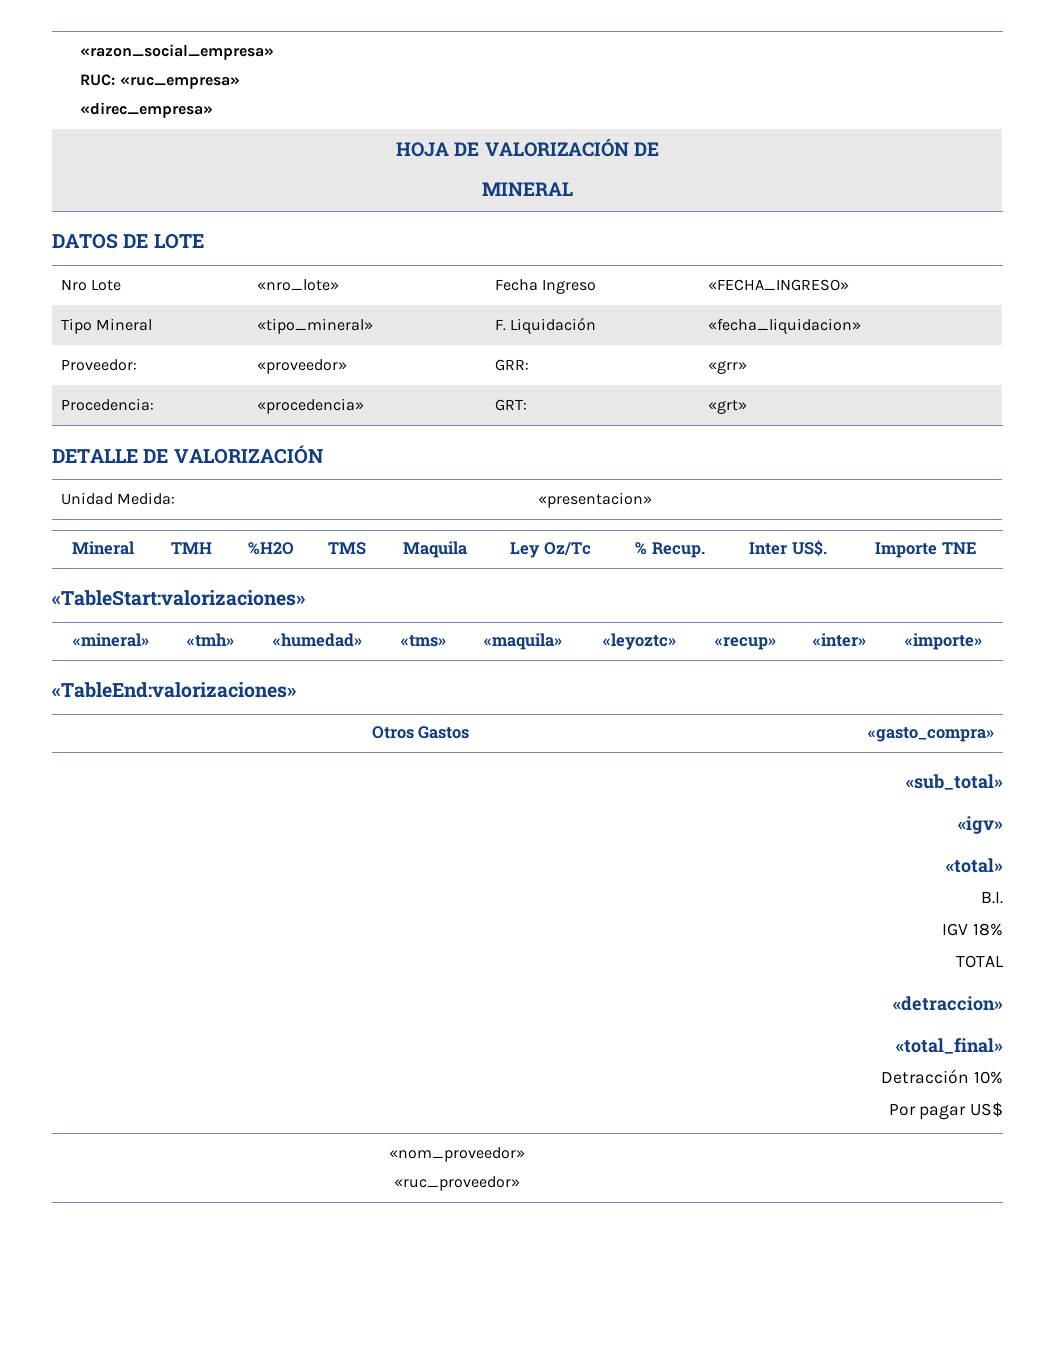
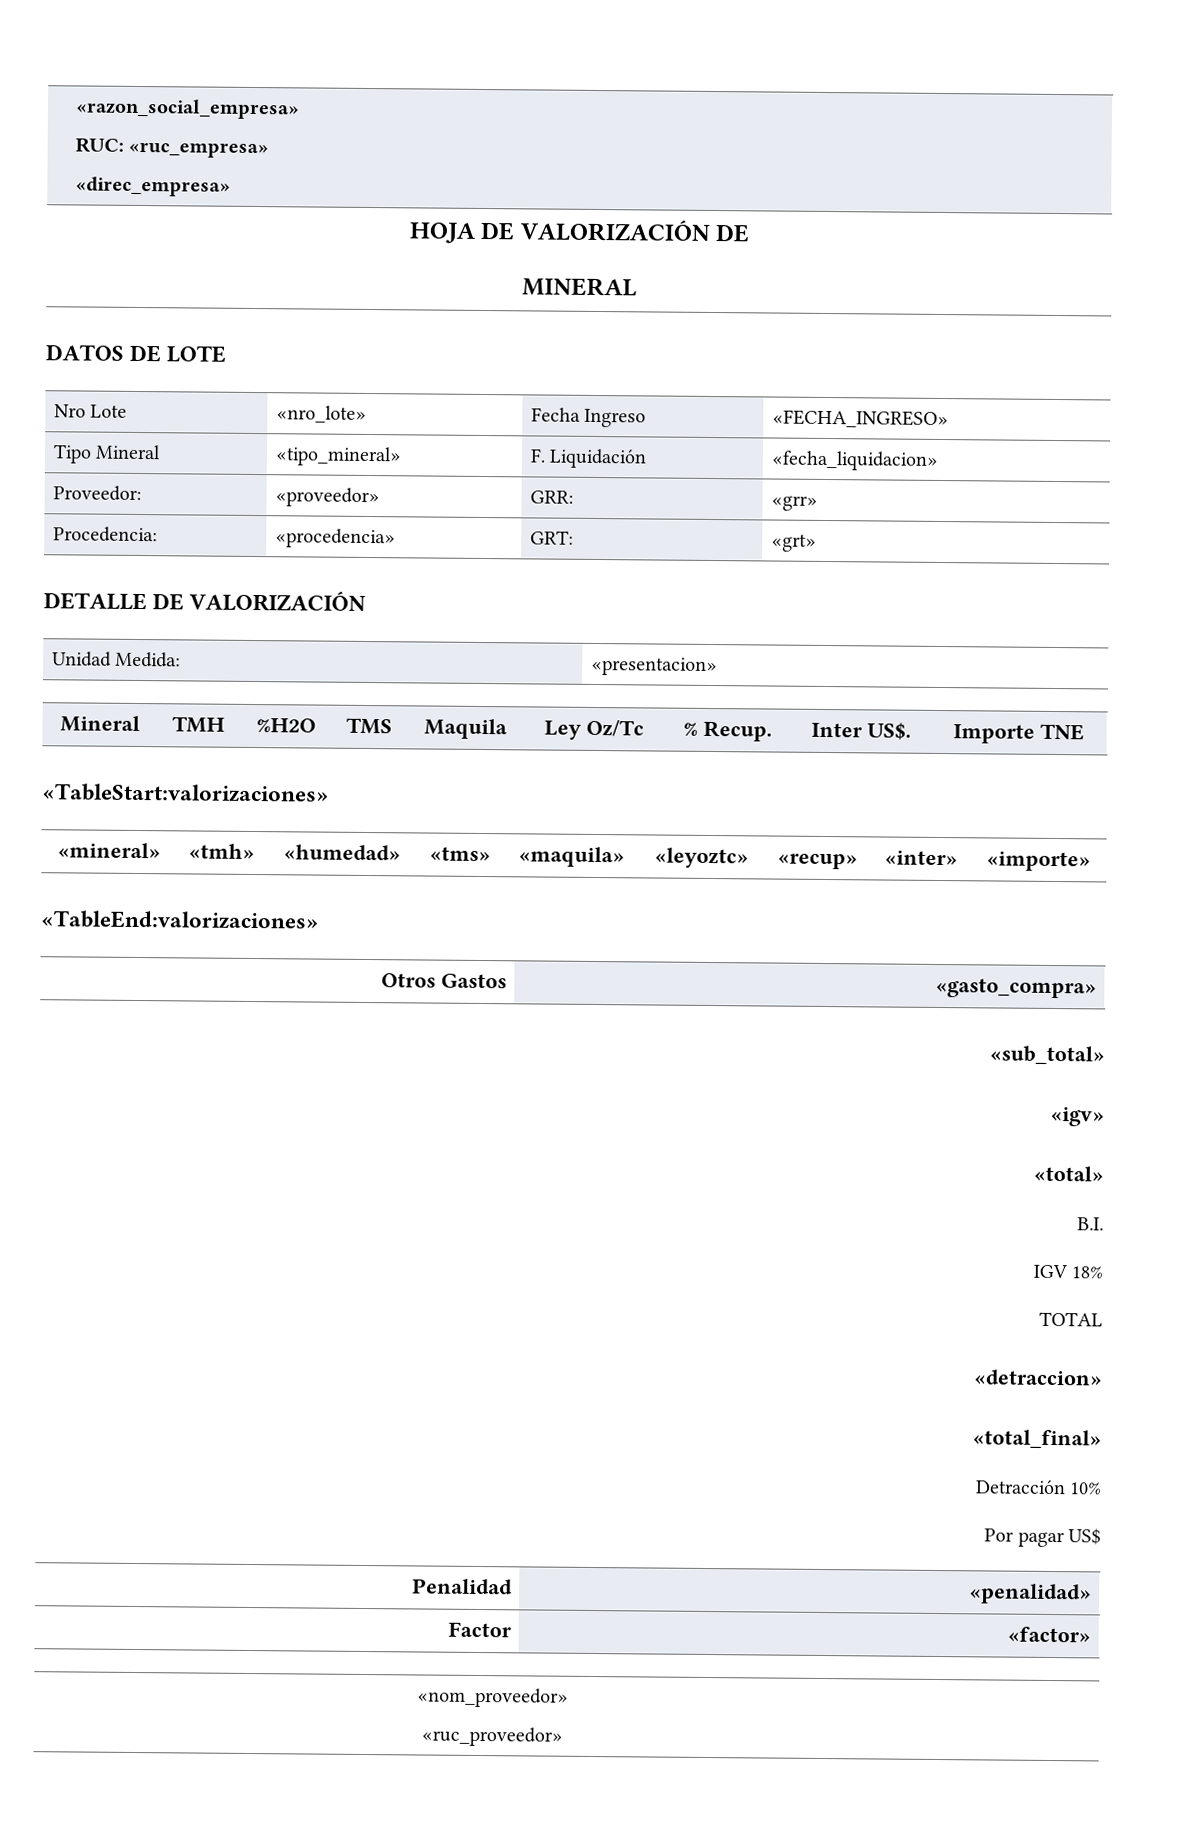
+ Penalidad | «penalidad»
+ Factor | «factor»

